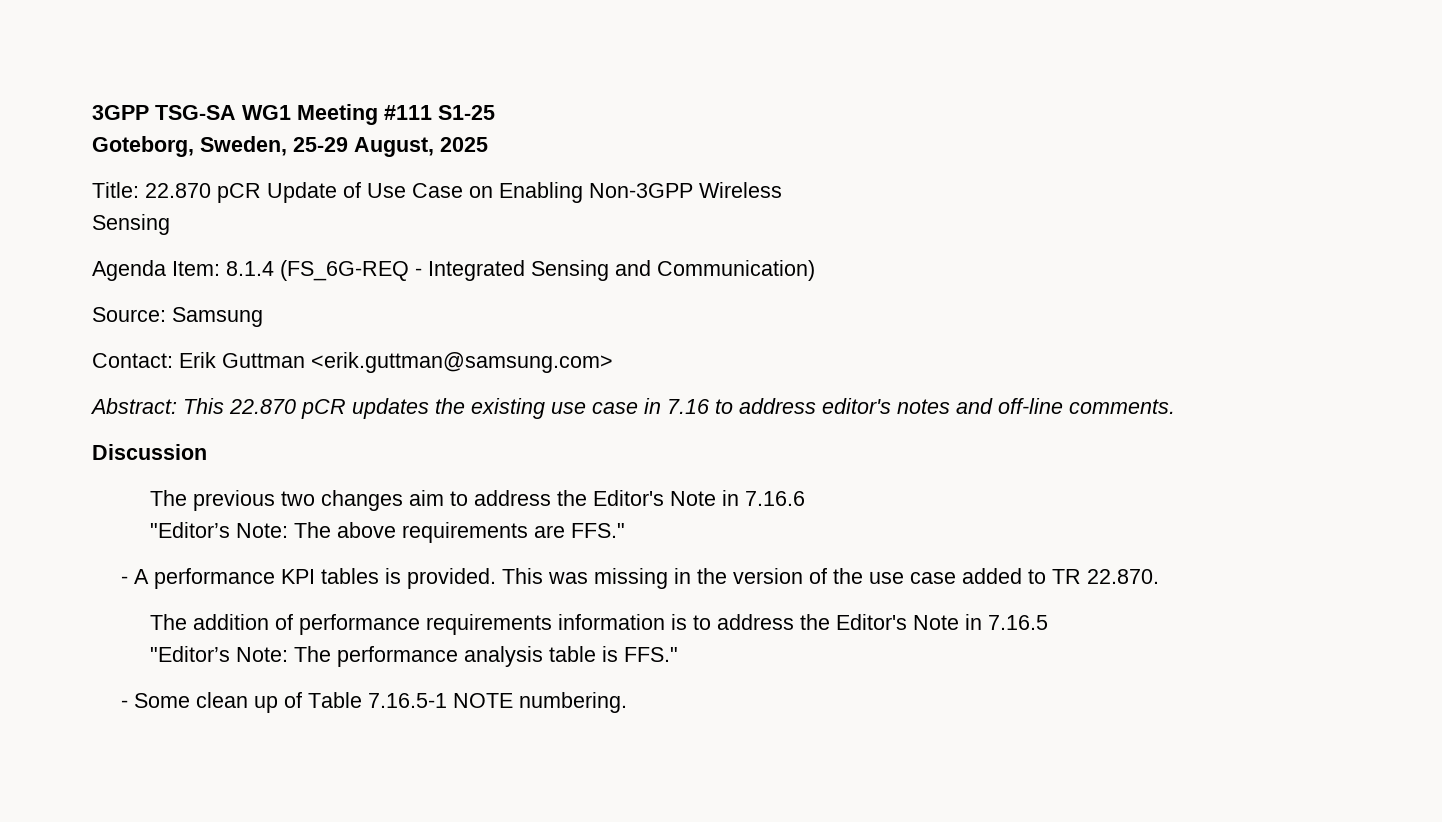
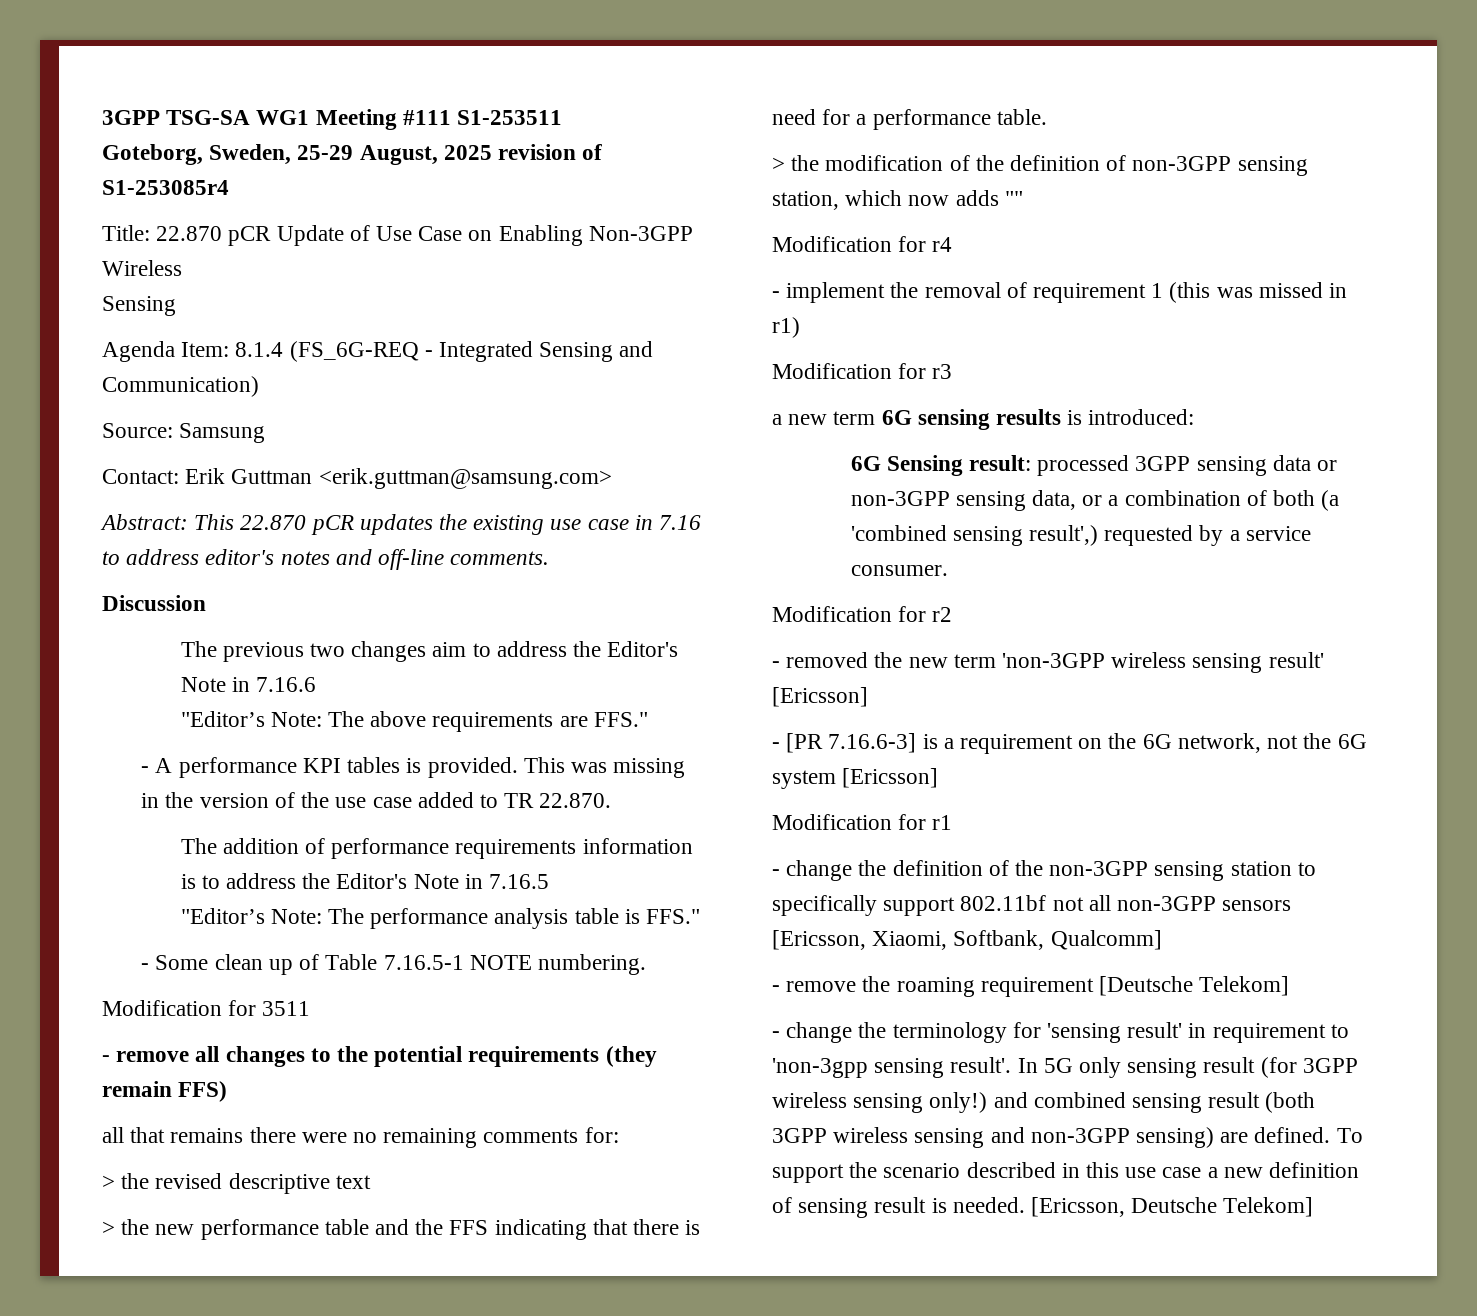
- 3GPP TSG-SA WG1 Meeting #111 S1-25
+ 3GPP TSG-SA WG1 Meeting #111 S1-253511
- Goteborg, Sweden, 25-29 August, 2025
+ Goteborg, Sweden, 25-29 August, 2025 revision of S1-253085r4
+ Modification for 3511
+ - remove all changes to the potential requirements (they remain FFS)
+ all that remains there were no remaining comments for:
+ > the revised descriptive text
+ > the new performance table and the FFS indicating that there is need for a performance table.
+ > the modification of the definition of non-3GPP sensing station, which now adds ""
+ Modification for r4
+ - implement the removal of requirement 1 (this was missed in r1)
+ Modification for r3
+ a new term 6G sensing results is introduced:
+ 6G Sensing result: processed 3GPP sensing data or non-3GPP sensing data, or a combination of both (a 'combined sensing result',) requested by a service consumer.
+ Modification for r2
+ - removed the new term 'non-3GPP wireless sensing result' [Ericsson]
+ - [PR 7.16.6-3] is a requirement on the 6G network, not the 6G system [Ericsson]
+ Modification for r1
+ - change the definition of the non-3GPP sensing station to specifically support 802.11bf not all non-3GPP sensors [Ericsson, Xiaomi, Softbank, Qualcomm]
+ - remove the roaming requirement [Deutsche Telekom]
+ - change the terminology for 'sensing result' in requirement to 'non-3gpp sensing result'. In 5G only sensing result (for 3GPP wireless sensing only!) and combined sensing result (both 3GPP wireless sensing and non-3GPP sensing) are defined. To support the scenario described in this use case a new definition of sensing result is needed. [Ericsson, Deutsche Telekom]

